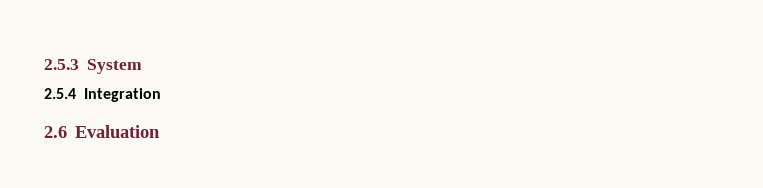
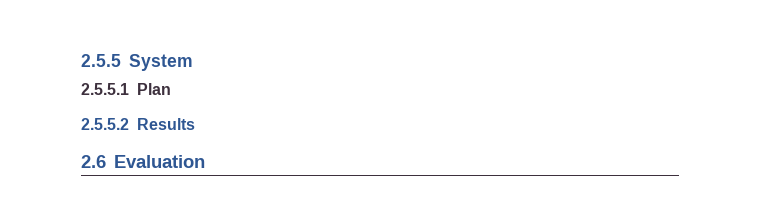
- 2.5.3 System
+ 2.5.5 System
- 2.5.4 Integration
+ 2.5.5.1 Plan
+ 2.5.5.2 Results

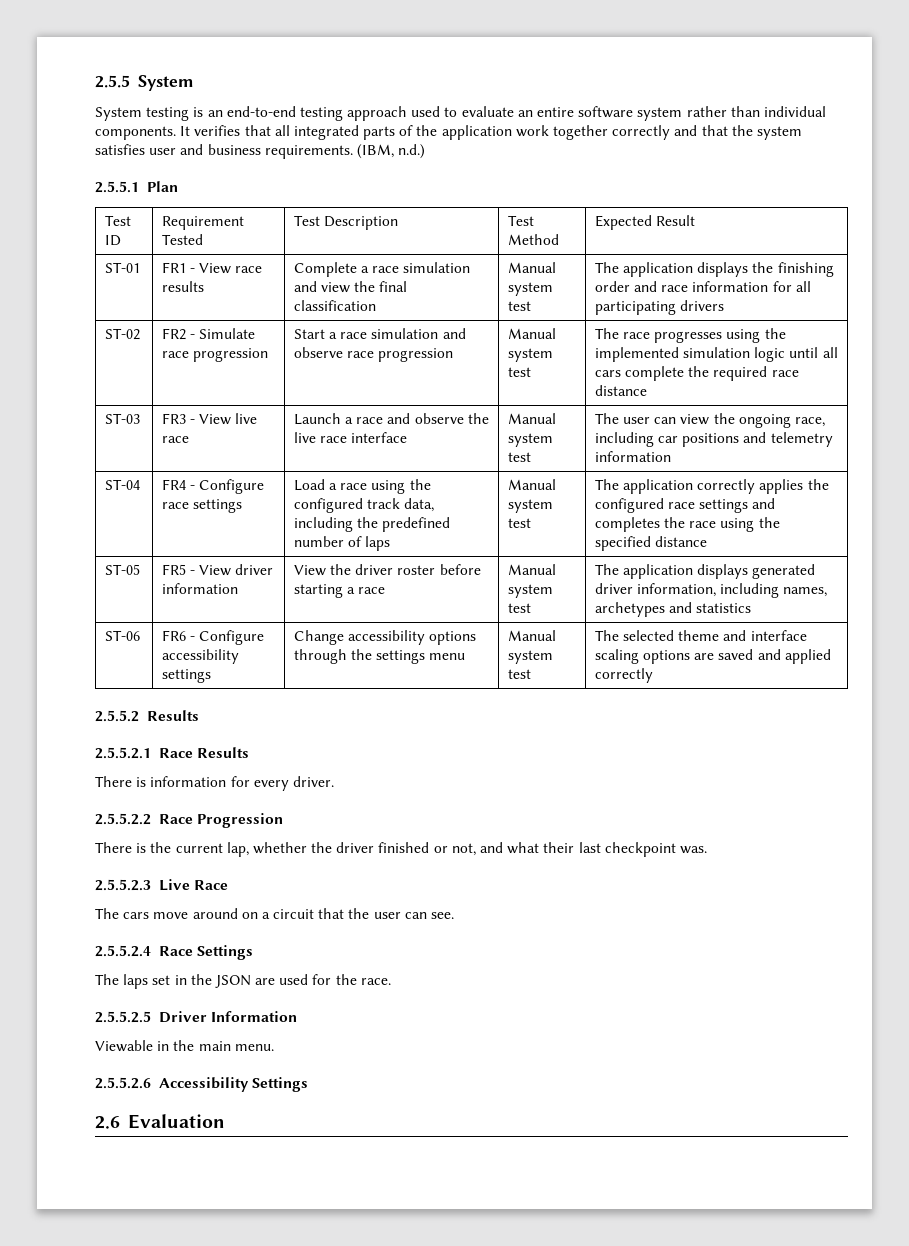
+ System testing is an end-to-end testing approach used to evaluate an entire software system rather than individual components. It verifies that all integrated parts of the application work together correctly and that the system satisfies user and business requirements. (IBM, n.d.)
  2.5.5.1 Plan
+ Test ID | Requirement Tested | Test Description | Test Method | Expected Result
+ ST-01 | FR1 - View race results | Complete a race simulation and view the final classification | Manual system test | The application displays the finishing order and race information for all participating drivers
+ ST-02 | FR2 - Simulate race progression | Start a race simulation and observe race progression | Manual system test | The race progresses using the implemented simulation logic until all cars complete the required race distance
+ ST-03 | FR3 - View live race | Launch a race and observe the live race interface | Manual system test | The user can view the ongoing race, including car positions and telemetry information
+ ST-04 | FR4 - Configure race settings | Load a race using the configured track data, including the predefined number of laps | Manual system test | The application correctly applies the configured race settings and completes the race using the specified distance
+ ST-05 | FR5 - View driver information | View the driver roster before starting a race | Manual system test | The application displays generated driver information, including names, archetypes and statistics
+ ST-06 | FR6 - Configure accessibility settings | Change accessibility options through the settings menu | Manual system test | The selected theme and interface scaling options are saved and applied correctly
  2.5.5.2 Results
+ 2.5.5.2.1 Race Results
+ There is information for every driver.
+ 2.5.5.2.2 Race Progression
+ There is the current lap, whether the driver finished or not, and what their last checkpoint was.
+ 2.5.5.2.3 Live Race
+ The cars move around on a circuit that the user can see.
+ 2.5.5.2.4 Race Settings
+ The laps set in the JSON are used for the race.
+ 2.5.5.2.5 Driver Information
+ Viewable in the main menu.
+ 2.5.5.2.6 Accessibility Settings

